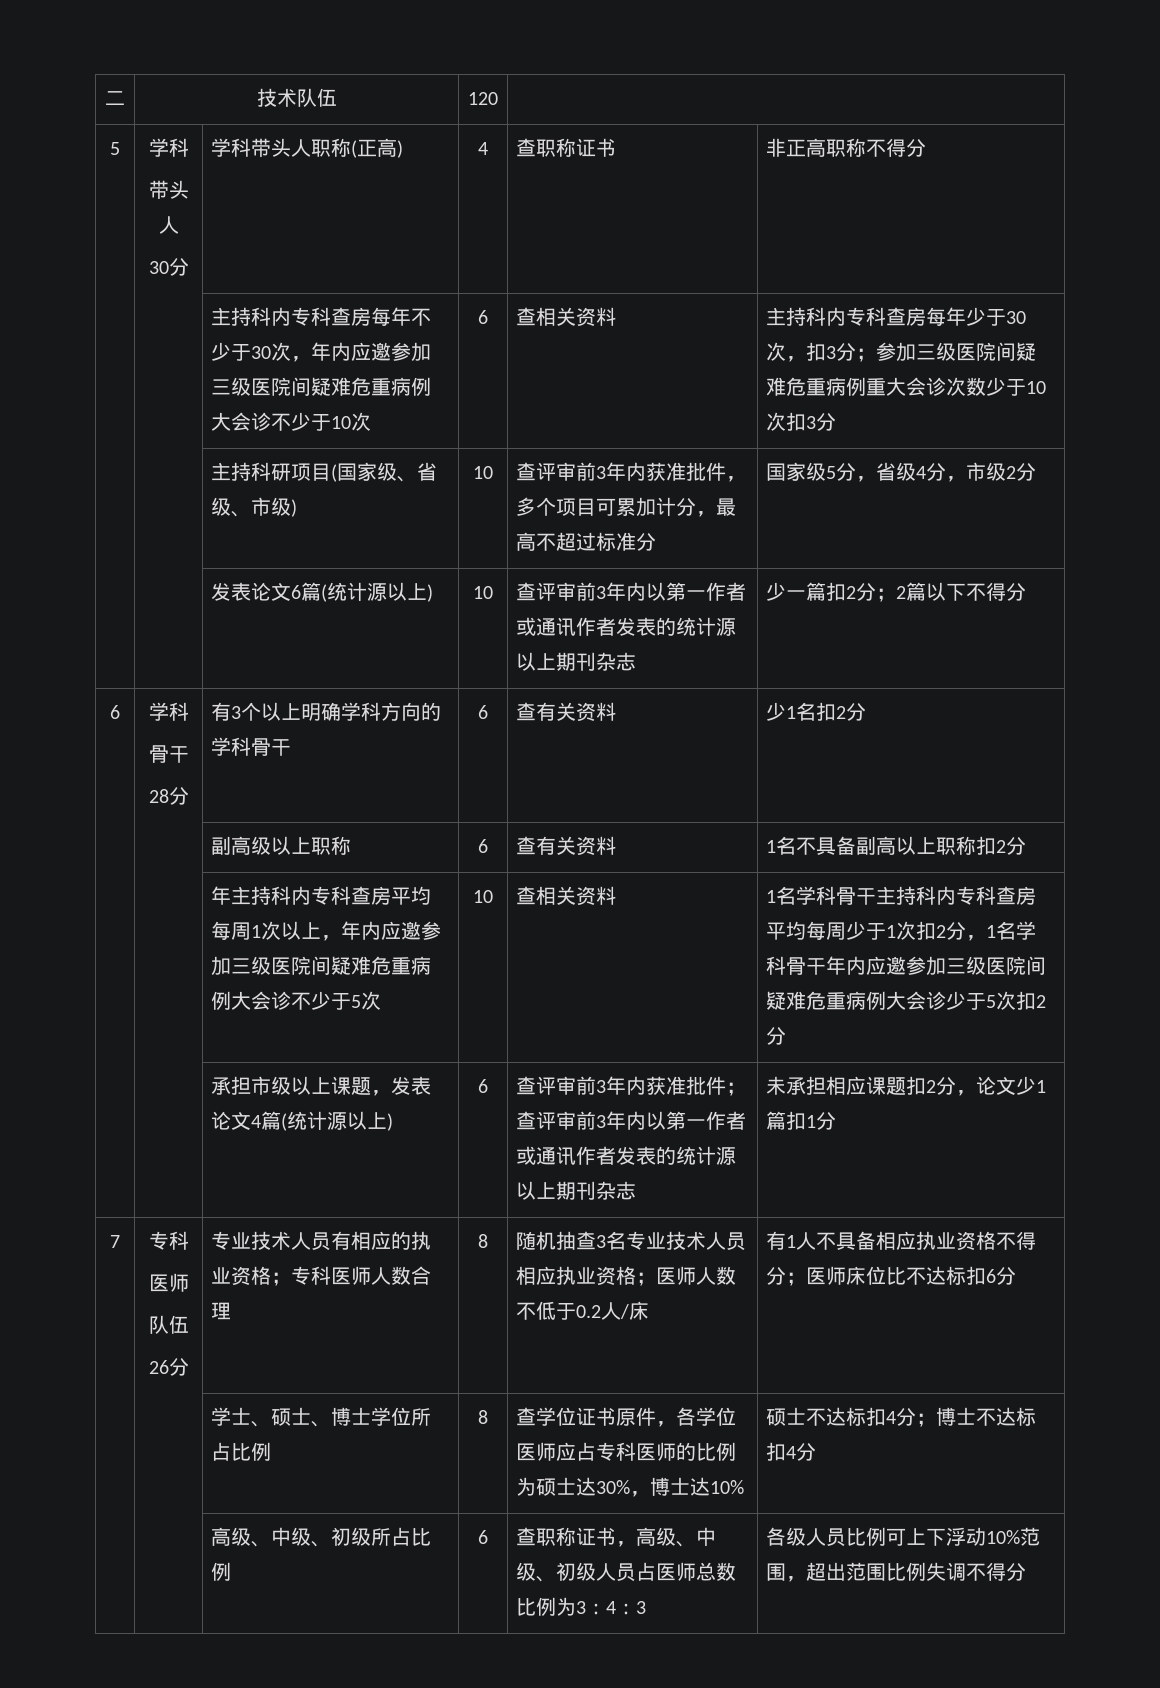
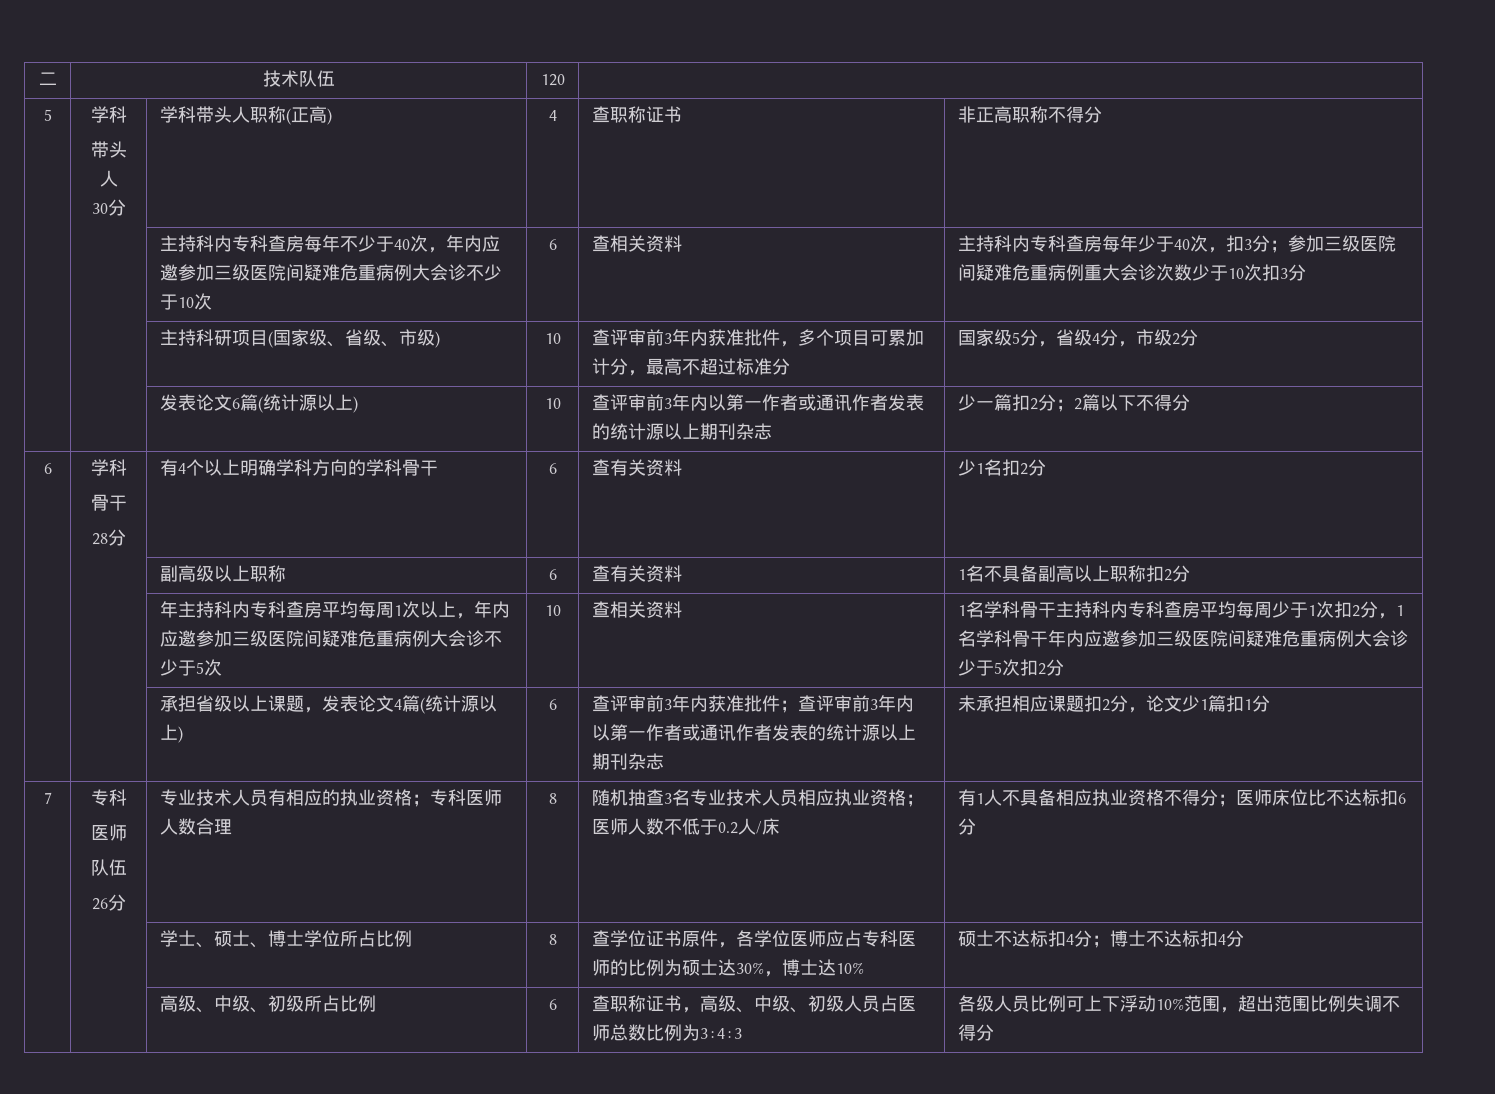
- 主持科内专科查房每年不少于30次，年内应邀参加三级医院间疑难危重病例大会诊不少于10次
+ 主持科内专科查房每年不少于40次，年内应邀参加三级医院间疑难危重病例大会诊不少于10次
- 主持科内专科查房每年少于30次，扣3分；参加三级医院间疑难危重病例重大会诊次数少于10次扣3分
+ 主持科内专科查房每年少于40次，扣3分；参加三级医院间疑难危重病例重大会诊次数少于10次扣3分
  6 | 学科
  骨干
- 28分 | 有3个以上明确学科方向的学科骨干 | 6 | 查有关资料 | 少1名扣2分
+ 28分 | 有4个以上明确学科方向的学科骨干 | 6 | 查有关资料 | 少1名扣2分
- 承担市级以上课题，发表论文4篇(统计源以上)
+ 承担省级以上课题，发表论文4篇(统计源以上)

